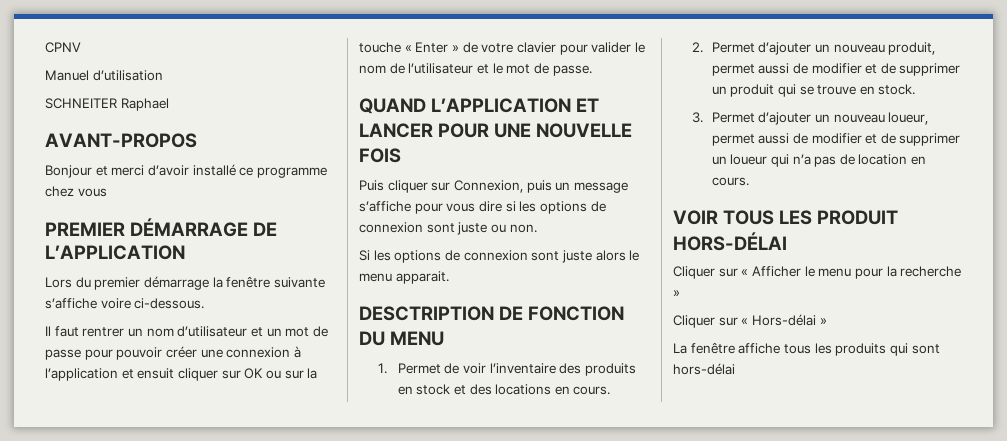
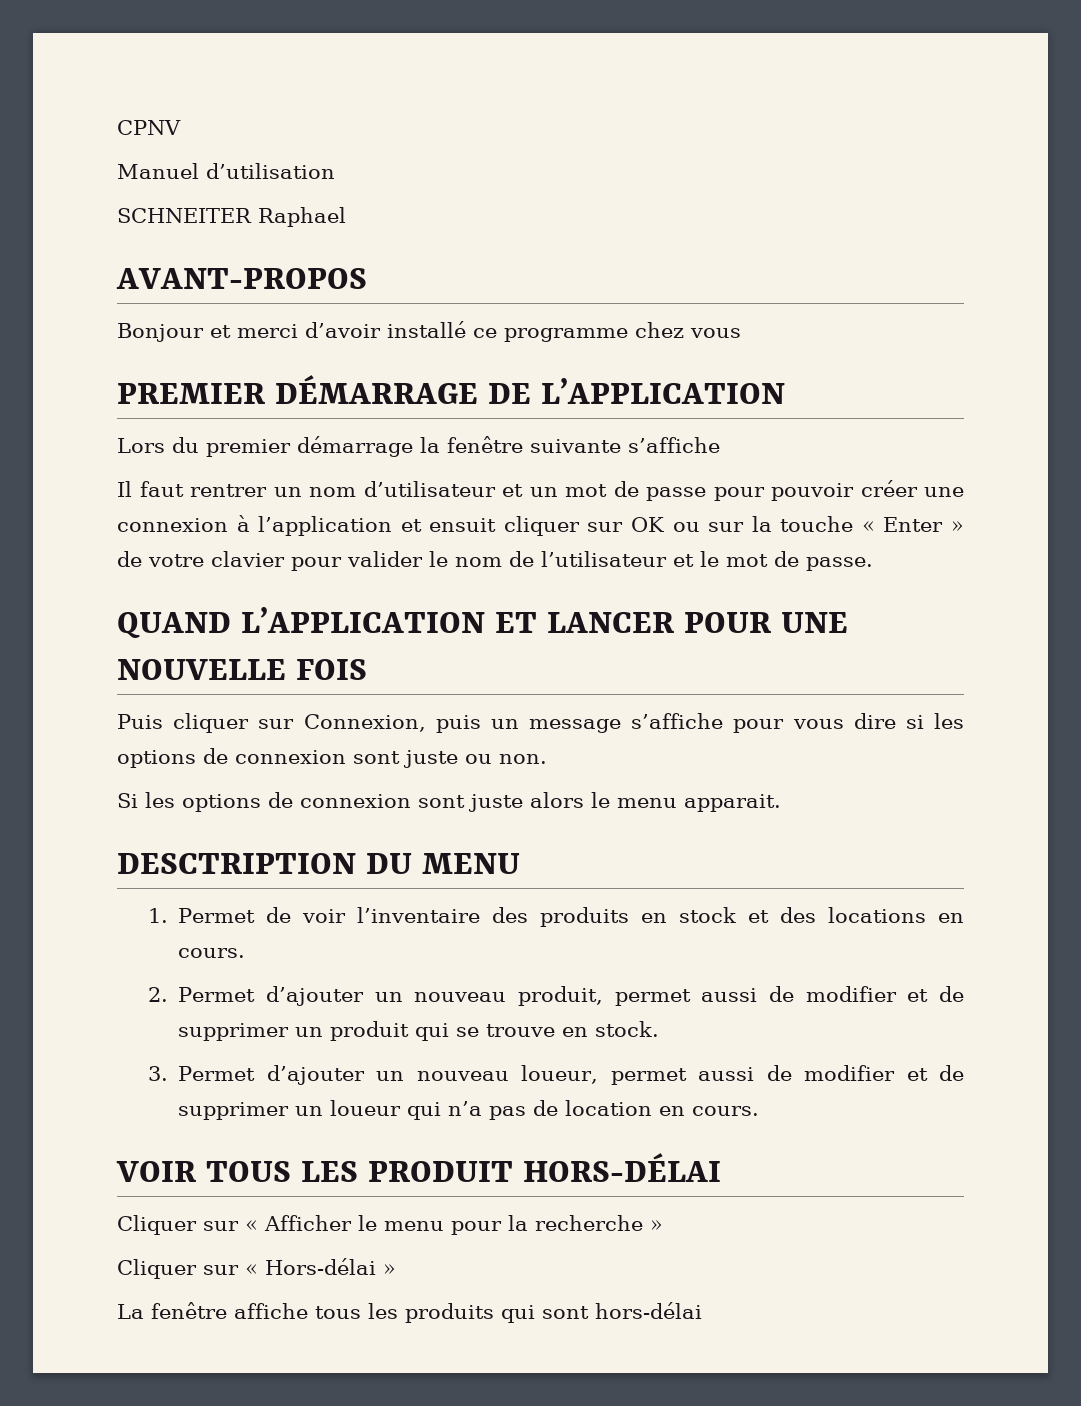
- Lors du premier démarrage la fenêtre suivante s’affiche voire ci-dessous.
+ Lors du premier démarrage la fenêtre suivante s’affiche
- DESCTRIPTION DE FONCTION DU MENU
+ DESCTRIPTION DU MENU

